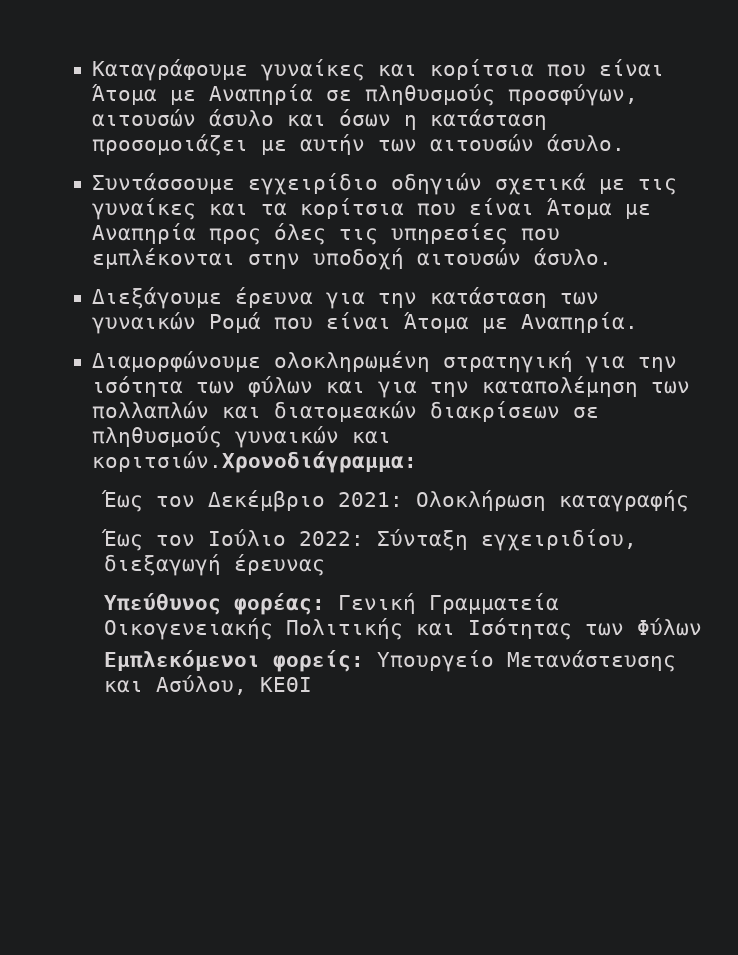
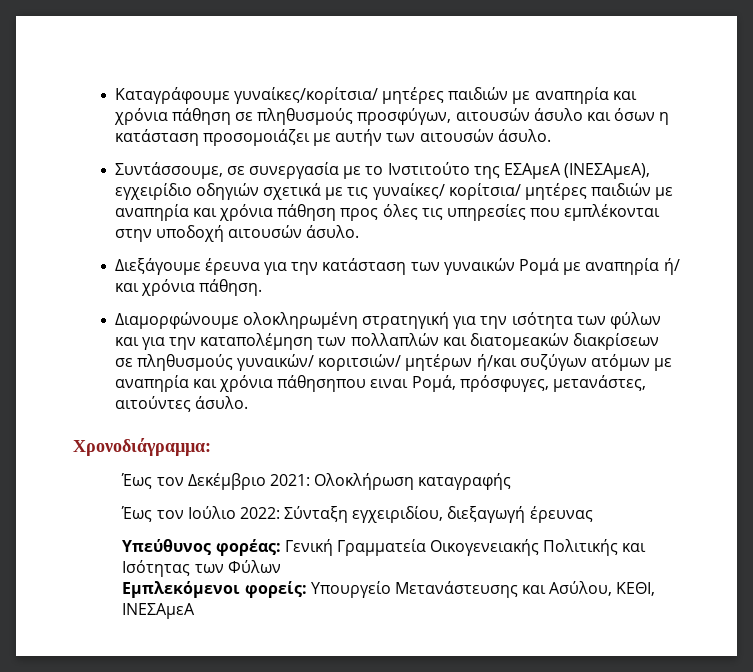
- Καταγράφουµε γυναίκες και κορίτσια που είναι Άτοµα µε Αναπηρία σε πληθυσµούς προσφύγων, αιτουσών άσυλο και όσων η κατάσταση προσοµοιάζει µε αυτήν των αιτουσών άσυλο.
+ Καταγράφουµε γυναίκες/κορίτσια/ μητέρες παιδιών µε αναπηρία και χρόνια πάθηση σε πληθυσµούς προσφύγων, αιτουσών άσυλο και όσων η κατάσταση προσοµοιάζει µε αυτήν των αιτουσών άσυλο.
- Συντάσσουµε εγχειρίδιο οδηγιών σχετικά µε τις γυναίκες και τα κορίτσια που είναι Άτοµα µε Αναπηρία προς όλες τις υπηρεσίες που εµπλέκονται στην υποδοχή αιτουσών άσυλο.
+ Συντάσσουµε, σε συνεργασία με το Ινστιτούτο της ΕΣΑμεΑ (ΙΝΕΣΑμεΑ), εγχειρίδιο οδηγιών σχετικά µε τις γυναίκες/ κορίτσια/ μητέρες παιδιών µε αναπηρία και χρόνια πάθηση προς όλες τις υπηρεσίες που εµπλέκονται στην υποδοχή αιτουσών άσυλο.
- Διεξάγουµε έρευνα για την κατάσταση των γυναικών Ροµά που είναι Άτοµα µε Αναπηρία.
+ Διεξάγουµε έρευνα για την κατάσταση των γυναικών Ροµά µε αναπηρία ή/ και χρόνια πάθηση.
- Διαµορφώνουµε ολοκληρωµένη στρατηγική για την ισότητα των φύλων και για την καταπολέµηση των πολλαπλών και διατοµεακών διακρίσεων σε πληθυσµούς γυναικών και κοριτσιών.Χρονοδιάγραµµα:
+ Διαµορφώνουµε ολοκληρωµένη στρατηγική για την ισότητα των φύλων και για την καταπολέµηση των πολλαπλών και διατοµεακών διακρίσεων σε πληθυσµούς γυναικών/ κοριτσιών/ μητέρων ή/και συζύγων ατόμων με αναπηρία και χρόνια πάθησηπου ειναι Ρομά, πρόσφυγες, μετανάστες, αιτούντες άσυλο.
+ Χρονοδιάγραµµα:
- Εµπλεκόµενοι φορείς: Υπουργείο Μετανάστευσης και Ασύλου, ΚΕΘΙ
+ Εµπλεκόµενοι φορείς: Υπουργείο Μετανάστευσης και Ασύλου, ΚΕΘΙ, ΙΝΕΣΑμεΑ

